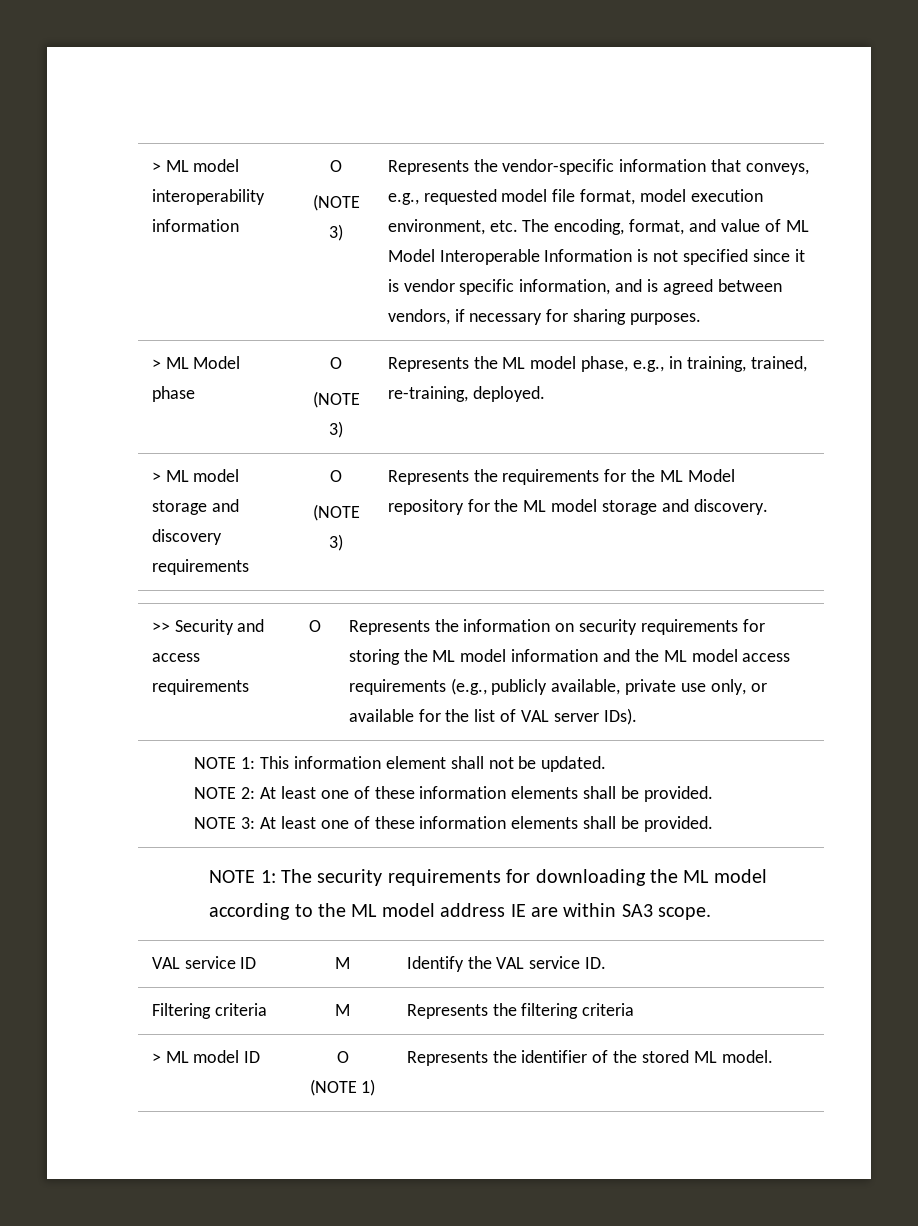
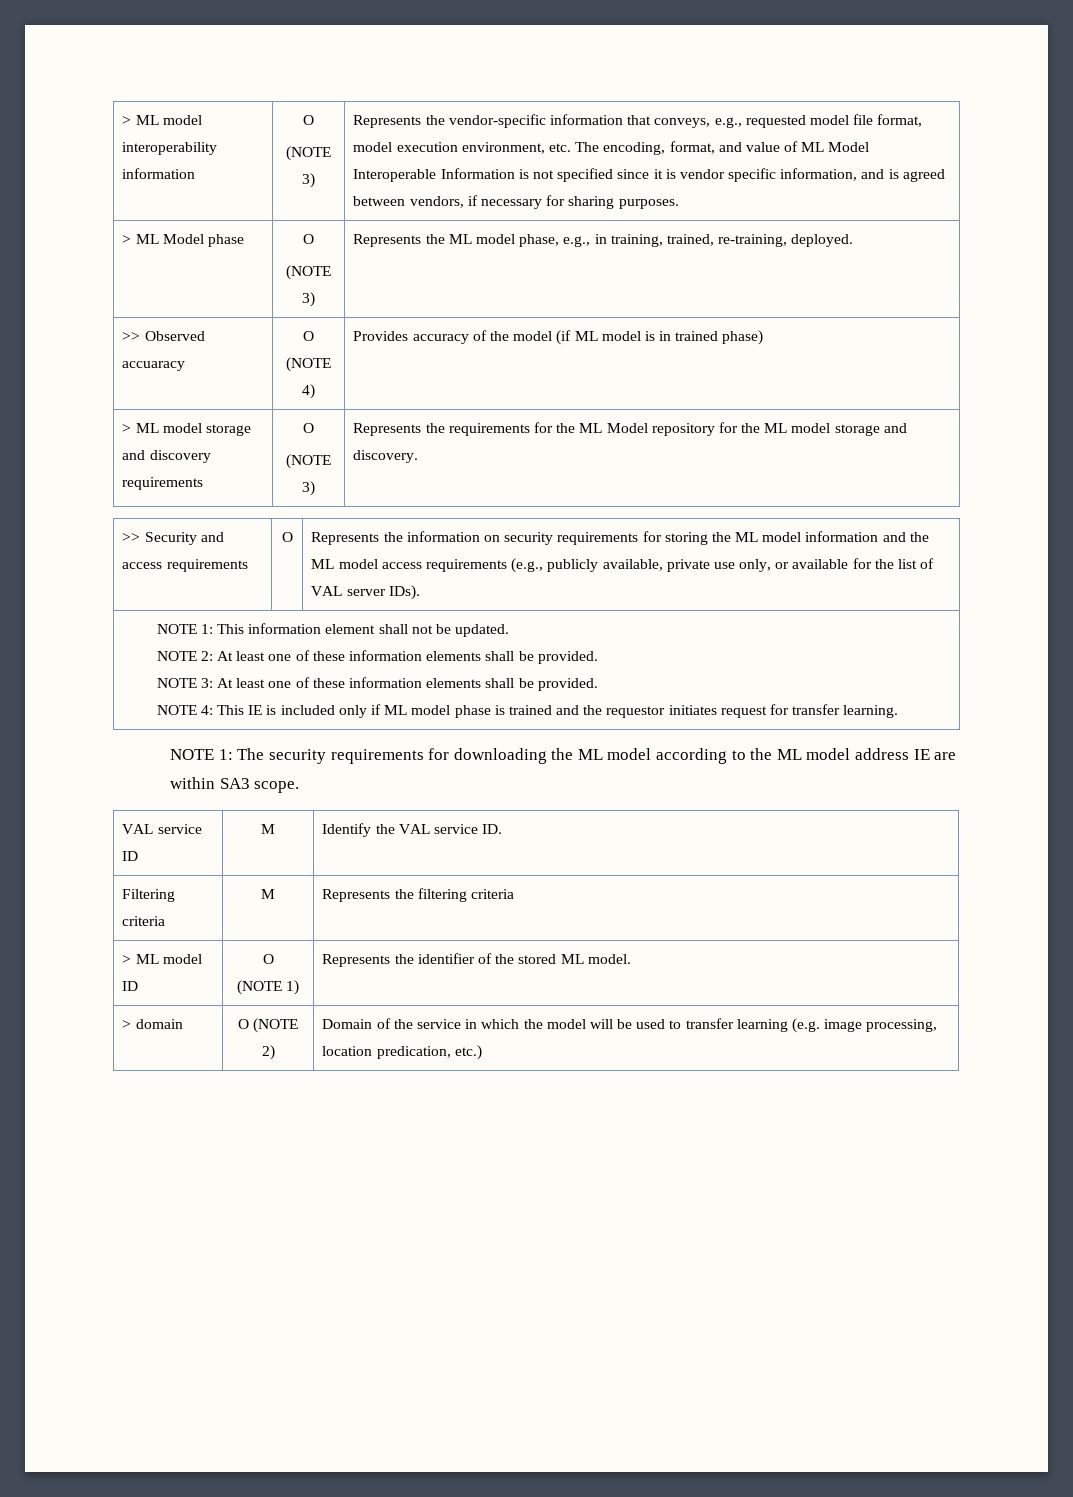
+ >> Observed accuaracy | O (NOTE 4) | Provides accuracy of the model (if ML model is in trained phase)
+ NOTE 4: This IE is included only if ML model phase is trained and the requestor initiates request for transfer learning.
+ > domain | O (NOTE 2) | Domain of the service in which the model will be used to transfer learning (e.g. image processing, location predication, etc.)

